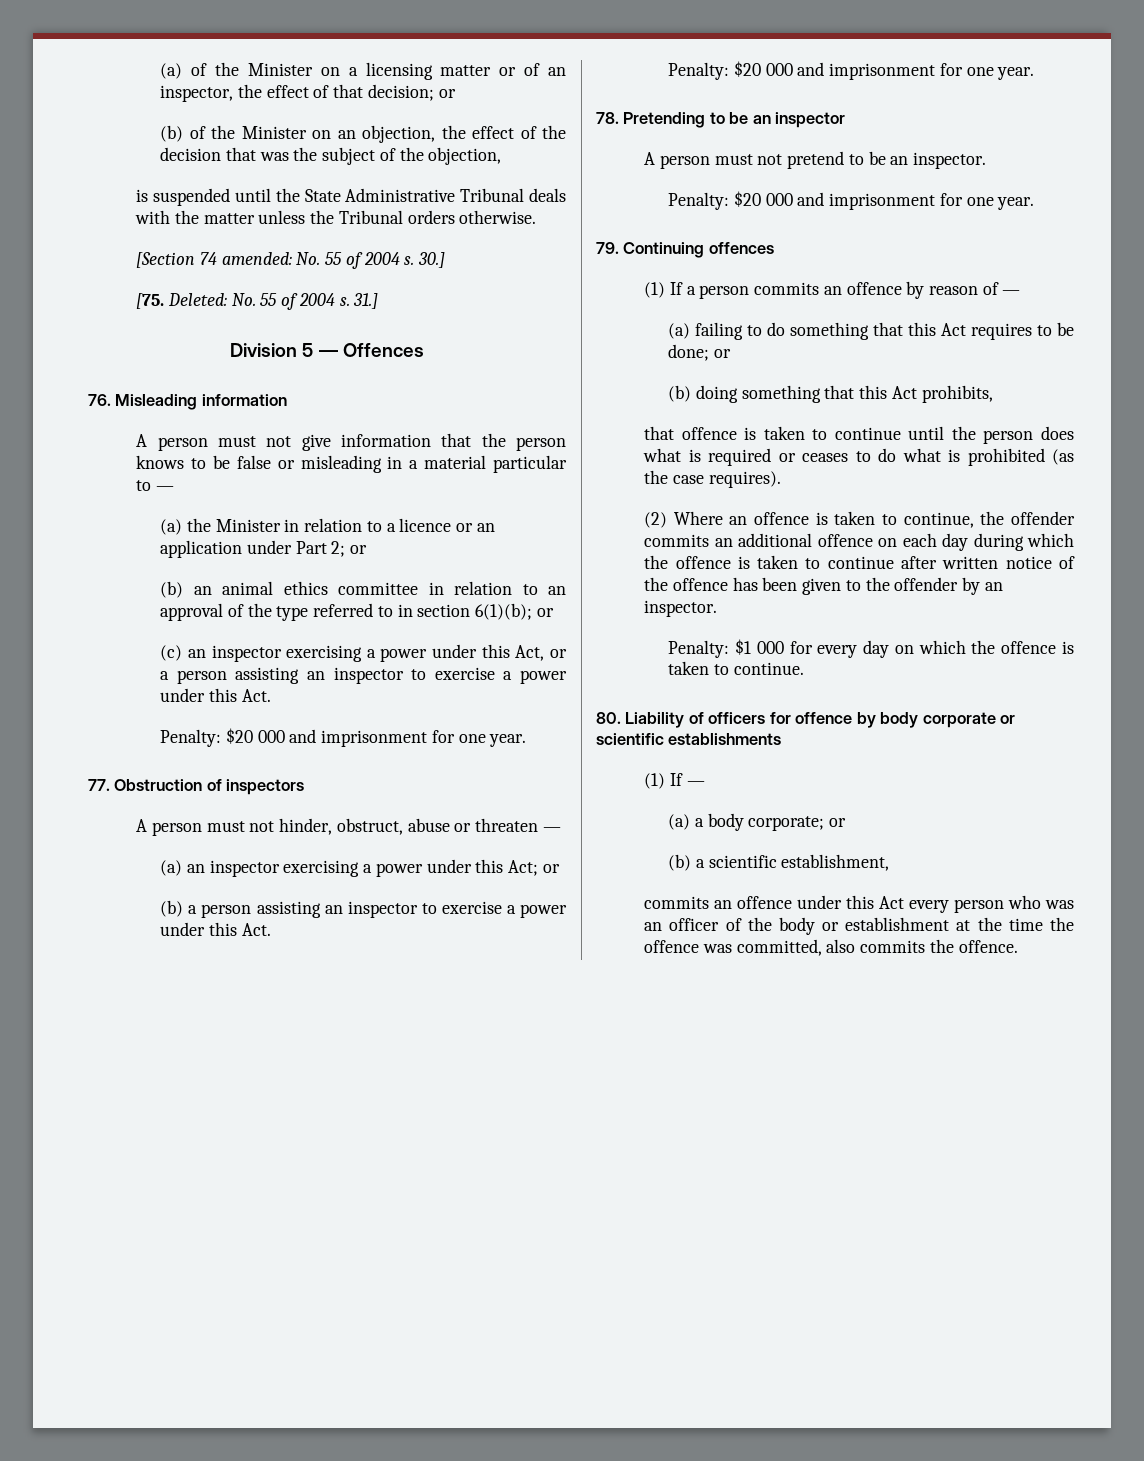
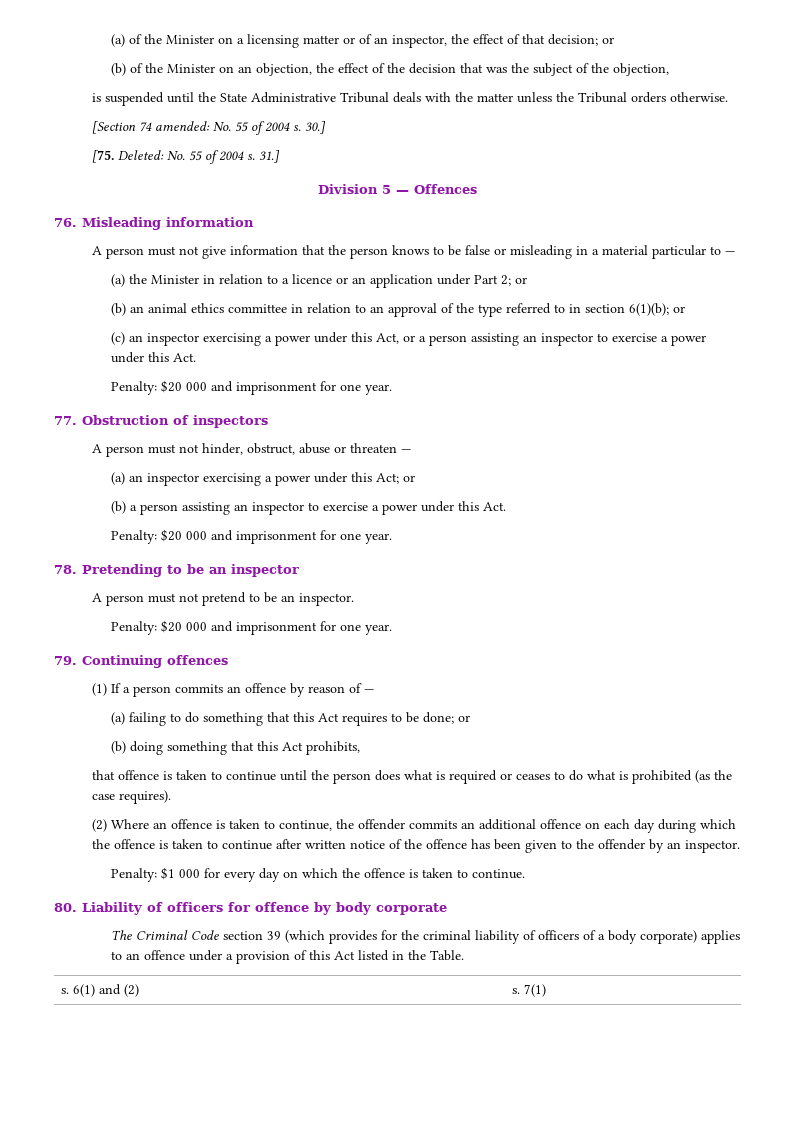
- 80. Liability of officers for offence by body corporate or scientific establishments
- (1) If —
- (a) a body corporate; or
- (b) a scientific establishment,
- commits an offence under this Act every person who was an officer of the body or establishment at the time the offence was committed, also commits the offence.
+ 80. Liability of officers for offence by body corporate
+ The Criminal Code section 39 (which provides for the criminal liability of officers of a body corporate) applies to an offence under a provision of this Act listed in the Table.
+ s. 6(1) and (2) | s. 7(1)

